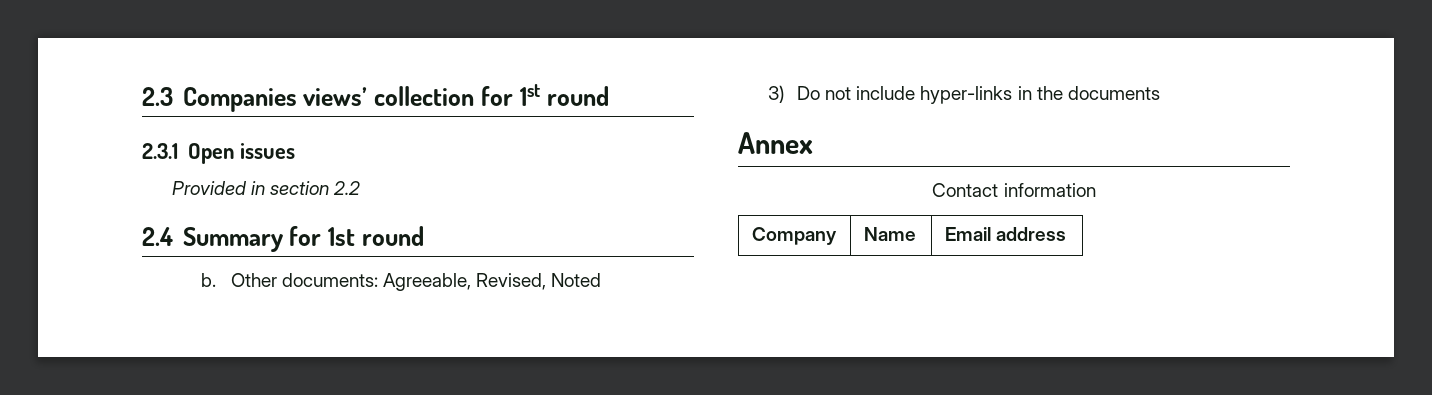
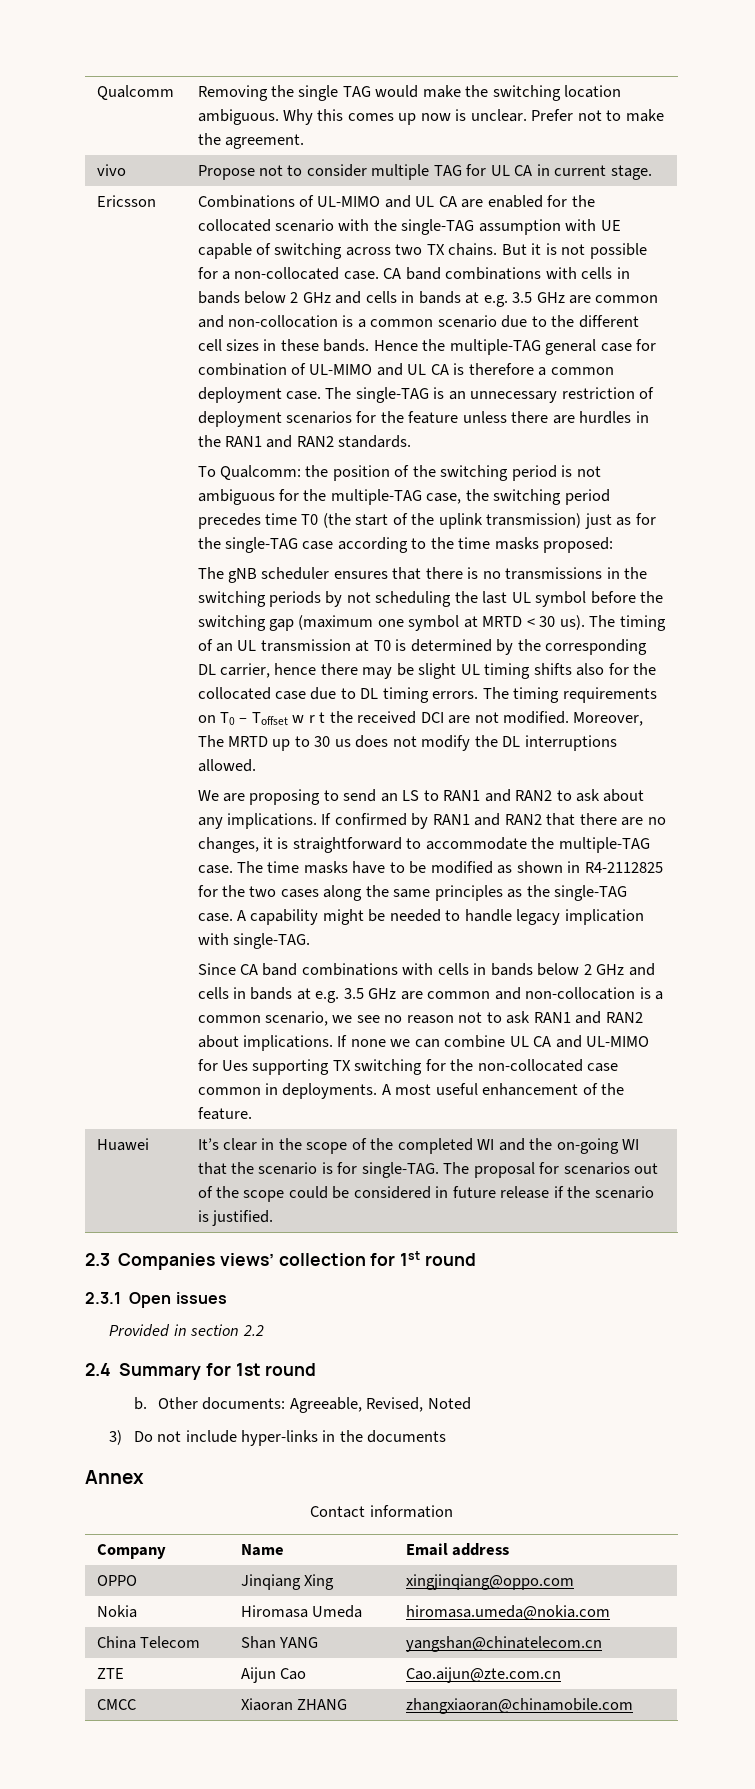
+ Qualcomm | Removing the single TAG would make the switching location ambiguous. Why this comes up now is unclear. Prefer not to make the agreement.
+ vivo | Propose not to consider multiple TAG for UL CA in current stage.
+ Ericsson | Combinations of UL-MIMO and UL CA are enabled for the collocated scenario with the single-TAG assumption with UE capable of switching across two TX chains. But it is not possible for a non-collocated case. CA band combinations with cells in bands below 2 GHz and cells in bands at e.g. 3.5 GHz are common and non-collocation is a common scenario due to the different cell sizes in these bands. Hence the multiple-TAG general case for combination of UL-MIMO and UL CA is therefore a common deployment case. The single-TAG is an unnecessary restriction of deployment scenarios for the feature unless there are hurdles in the RAN1 and RAN2 standards.
+ To Qualcomm: the position of the switching period is not ambiguous for the multiple-TAG case, the switching period precedes time T0 (the start of the uplink transmission) just as for the single-TAG case according to the time masks proposed:
+ The gNB scheduler ensures that there is no transmissions in the switching periods by not scheduling the last UL symbol before the switching gap (maximum one symbol at MRTD < 30 us). The timing of an UL transmission at T0 is determined by the corresponding DL carrier, hence there may be slight UL timing shifts also for the collocated case due to DL timing errors. The timing requirements on T0 – Toffset w r t the received DCI are not modified. Moreover, The MRTD up to 30 us does not modify the DL interruptions allowed.
+ We are proposing to send an LS to RAN1 and RAN2 to ask about any implications. If confirmed by RAN1 and RAN2 that there are no changes, it is straightforward to accommodate the multiple-TAG case. The time masks have to be modified as shown in R4-2112825 for the two cases along the same principles as the single-TAG case. A capability might be needed to handle legacy implication with single-TAG.
+ Since CA band combinations with cells in bands below 2 GHz and cells in bands at e.g. 3.5 GHz are common and non-collocation is a common scenario, we see no reason not to ask RAN1 and RAN2 about implications. If none we can combine UL CA and UL-MIMO for Ues supporting TX switching for the non-collocated case common in deployments. A most useful enhancement of the feature.
+ Huawei | It’s clear in the scope of the completed WI and the on-going WI that the scenario is for single-TAG. The proposal for scenarios out of the scope could be considered in future release if the scenario is justified.
+ OPPO | Jinqiang Xing | xingjinqiang@oppo.com
+ Nokia | Hiromasa Umeda | hiromasa.umeda@nokia.com
+ China Telecom | Shan YANG | yangshan@chinatelecom.cn
+ ZTE | Aijun Cao | Cao.aijun@zte.com.cn
+ CMCC | Xiaoran ZHANG | zhangxiaoran@chinamobile.com

